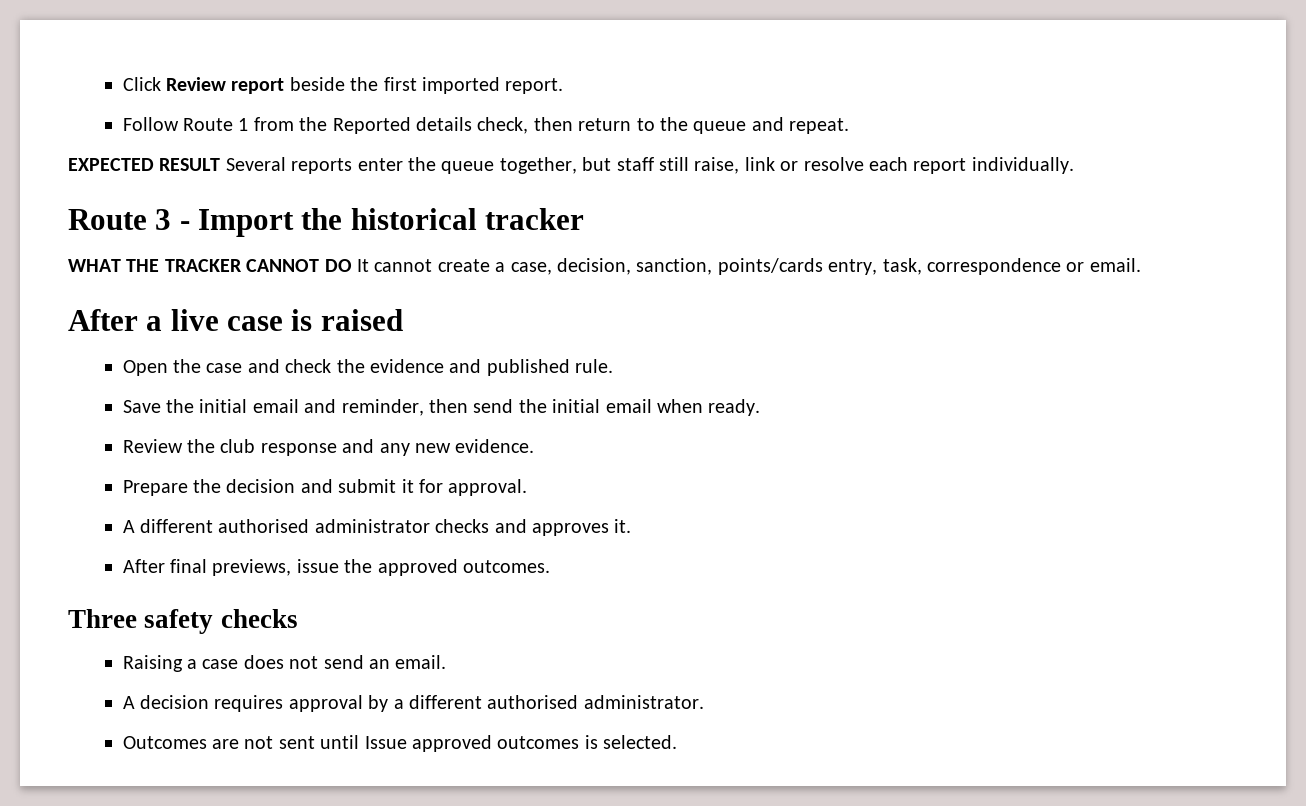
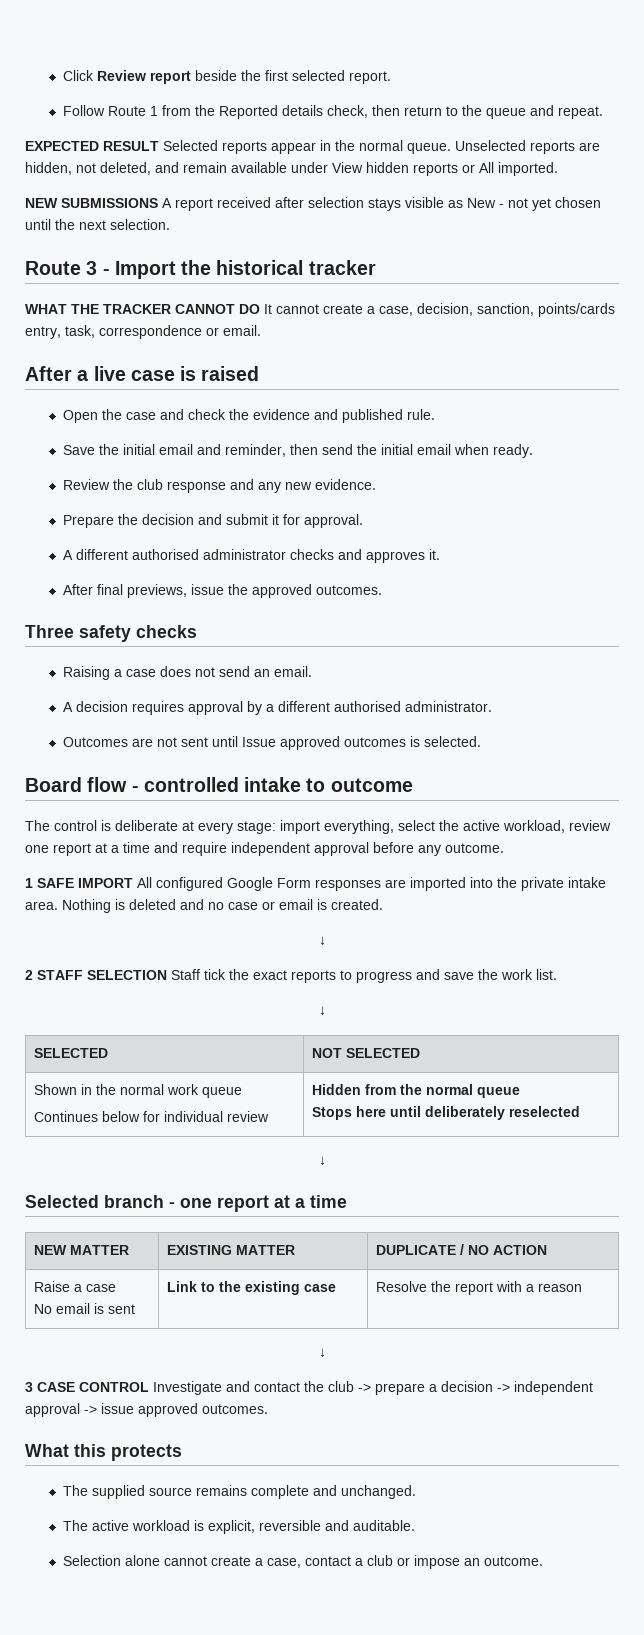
- Click Review report beside the first imported report.
+ Click Review report beside the first selected report.
- EXPECTED RESULT Several reports enter the queue together, but staff still raise, link or resolve each report individually.
+ EXPECTED RESULT Selected reports appear in the normal queue. Unselected reports are hidden, not deleted, and remain available under View hidden reports or All imported.
+ NEW SUBMISSIONS A report received after selection stays visible as New - not yet chosen until the next selection.
+ Board flow - controlled intake to outcome
+ The control is deliberate at every stage: import everything, select the active workload, review one report at a time and require independent approval before any outcome.
+ 1 SAFE IMPORT All configured Google Form responses are imported into the private intake area. Nothing is deleted and no case or email is created.
+ ↓
+ 2 STAFF SELECTION Staff tick the exact reports to progress and save the work list.
+ ↓
+ SELECTED | NOT SELECTED
+ Shown in the normal work queue
+ Continues below for individual review | Hidden from the normal queue
+ Stops here until deliberately reselected
+ ↓
+ Selected branch - one report at a time
+ NEW MATTER | EXISTING MATTER | DUPLICATE / NO ACTION
+ Raise a case
+ No email is sent | Link to the existing case | Resolve the report with a reason
+ ↓
+ 3 CASE CONTROL Investigate and contact the club -> prepare a decision -> independent approval -> issue approved outcomes.
+ What this protects
+ The supplied source remains complete and unchanged.
+ The active workload is explicit, reversible and auditable.
+ Selection alone cannot create a case, contact a club or impose an outcome.

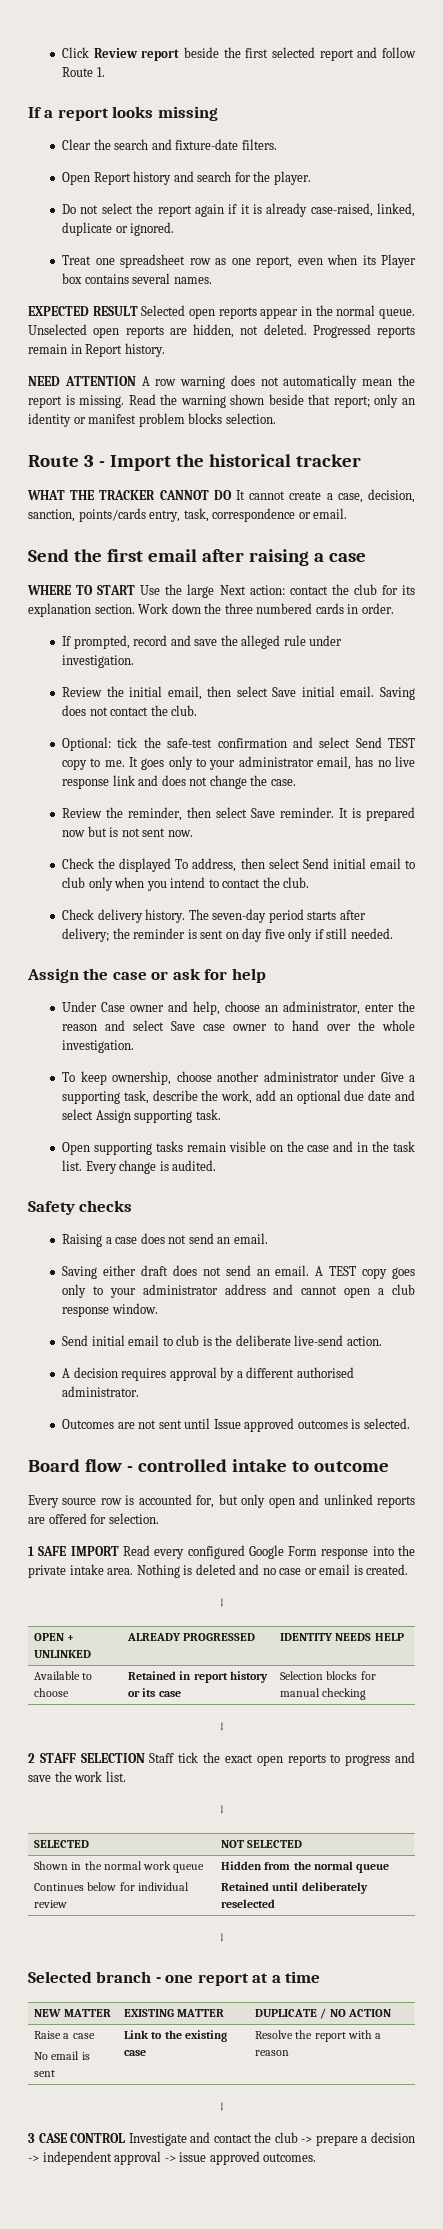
- Click Review report beside the first selected report.
- Follow Route 1 from the Reported details check, then return to the queue and repeat.
+ Click Review report beside the first selected report and follow Route 1.
+ If a report looks missing
+ Clear the search and fixture-date filters.
+ Open Report history and search for the player.
+ Do not select the report again if it is already case-raised, linked, duplicate or ignored.
+ Treat one spreadsheet row as one report, even when its Player box contains several names.
- EXPECTED RESULT Selected reports appear in the normal queue.
+ EXPECTED RESULT Selected open reports appear in the normal queue.
- Unselected reports are hidden, not deleted, and remain available under View hidden reports or All imported.
- NEW SUBMISSIONS A report received after selection stays visible as New - not yet chosen until the next selection.
+ Unselected open reports are hidden, not deleted. Progressed reports remain in Report history.
+ NEED ATTENTION A row warning does not automatically mean the report is missing. Read the warning shown beside that report; only an identity or manifest problem blocks selection.
- After a live case is raised
- Open the case and check the evidence and published rule.
- Save the initial email and reminder, then send the initial email when ready.
- Review the club response and any new evidence.
- Prepare the decision and submit it for approval.
- A different authorised administrator checks and approves it.
- After final previews, issue the approved outcomes.
- Three safety checks
+ Send the first email after raising a case
+ WHERE TO START Use the large Next action: contact the club for its explanation section. Work down the three numbered cards in order.
+ If prompted, record and save the alleged rule under investigation.
+ Review the initial email, then select Save initial email. Saving does not contact the club.
+ Optional: tick the safe-test confirmation and select Send TEST copy to me. It goes only to your administrator email, has no live response link and does not change the case.
+ Review the reminder, then select Save reminder. It is prepared now but is not sent now.
+ Check the displayed To address, then select Send initial email to club only when you intend to contact the club.
+ Check delivery history. The seven-day period starts after delivery; the reminder is sent on day five only if still needed.
+ Assign the case or ask for help
+ Under Case owner and help, choose an administrator, enter the reason and select Save case owner to hand over the whole investigation.
+ To keep ownership, choose another administrator under Give a supporting task, describe the work, add an optional due date and select Assign supporting task.
+ Open supporting tasks remain visible on the case and in the task list. Every change is audited.
+ Safety checks
+ Saving either draft does not send an email. A TEST copy goes only to your administrator address and cannot open a club response window.
+ Send initial email to club is the deliberate live-send action.
- The control is deliberate at every stage: import everything, select the active workload, review one report at a time and require independent approval before any outcome.
+ Every source row is accounted for, but only open and unlinked reports are offered for selection.
- 1 SAFE IMPORT All configured Google Form responses are imported into the private intake area.
+ 1 SAFE IMPORT Read every configured Google Form response into the private intake area.
+ OPEN + UNLINKED | ALREADY PROGRESSED | IDENTITY NEEDS HELP
+ Available to choose | Retained in report history or its case | Selection blocks for manual checking
+ ↓
- 2 STAFF SELECTION Staff tick the exact reports to progress and save the work list.
+ 2 STAFF SELECTION Staff tick the exact open reports to progress and save the work list.
  Shown in the normal work queue
  Continues below for individual review | Hidden from the normal queue
- Stops here until deliberately reselected
+ Retained until deliberately reselected
- What this protects
- The supplied source remains complete and unchanged.
- The active workload is explicit, reversible and auditable.
- Selection alone cannot create a case, contact a club or impose an outcome.

